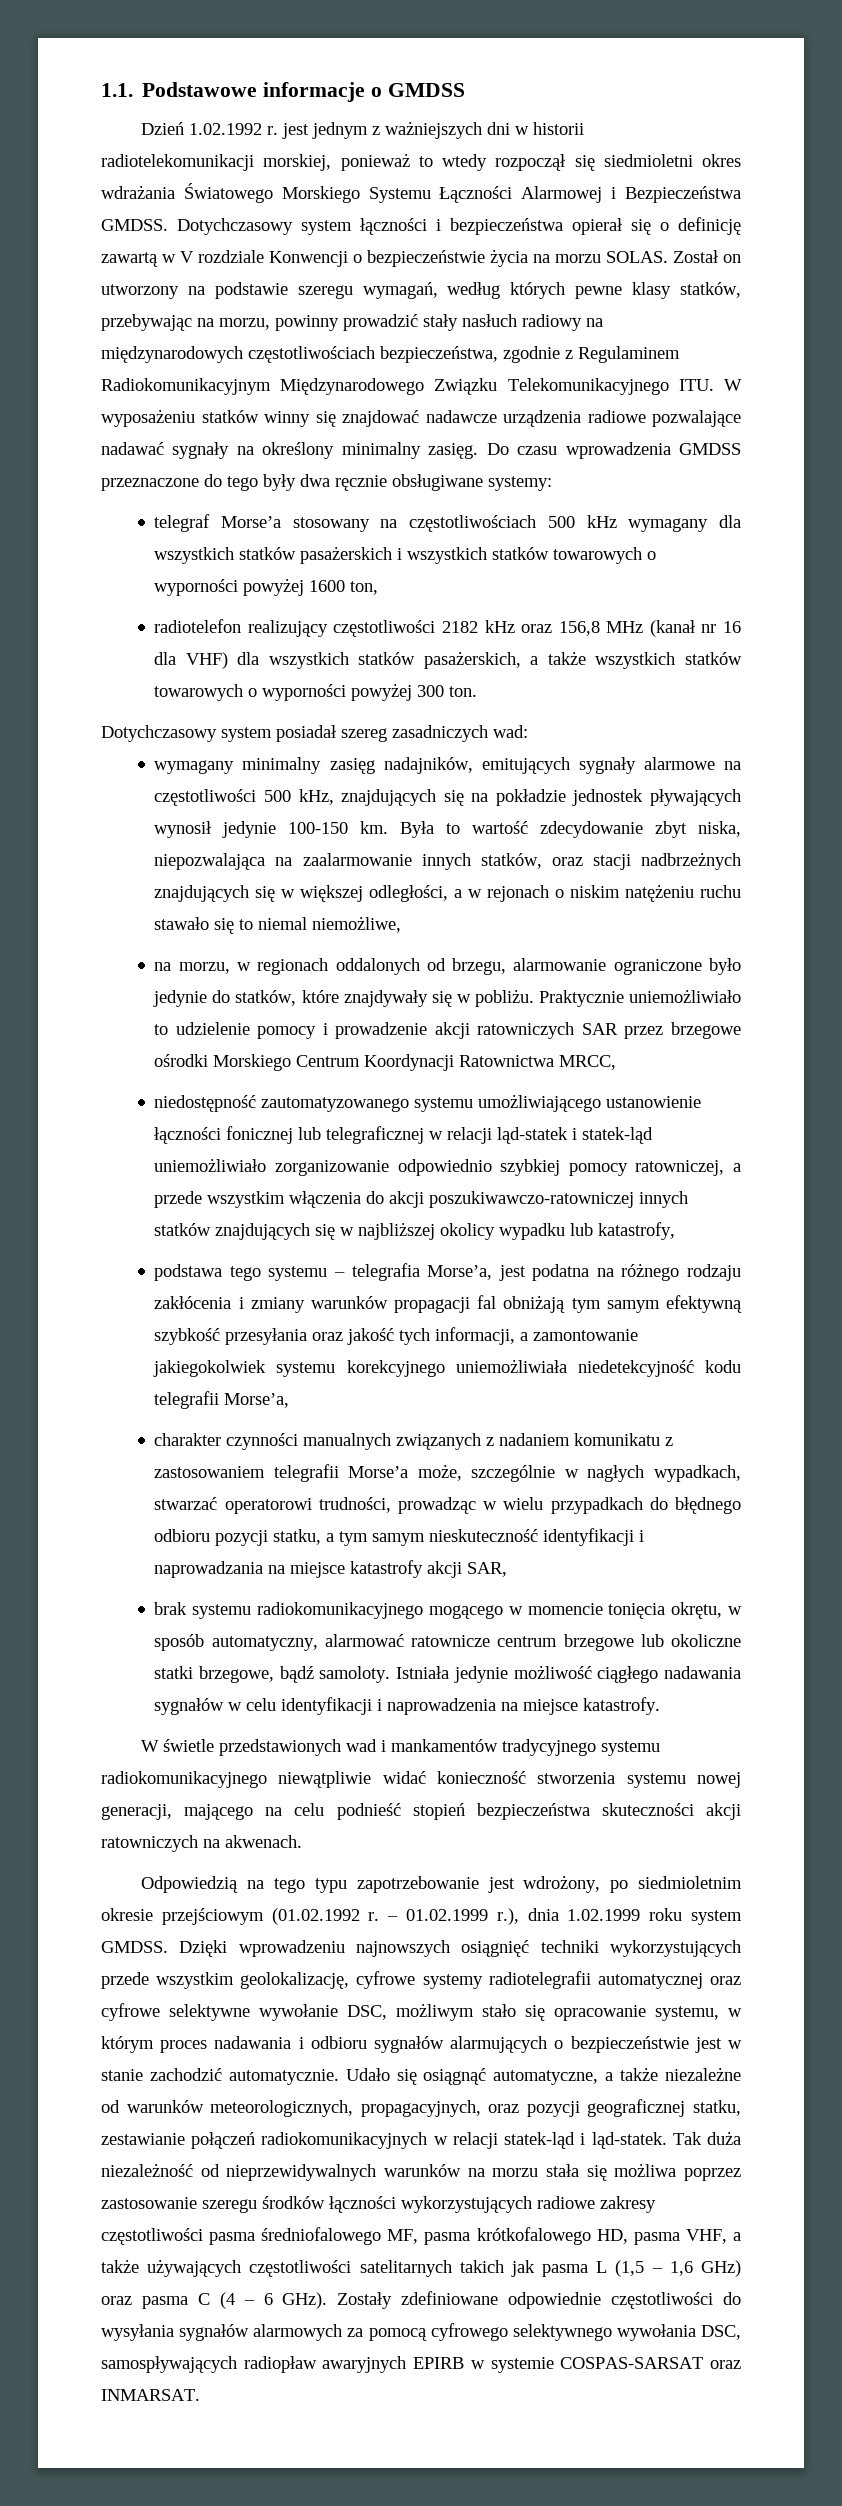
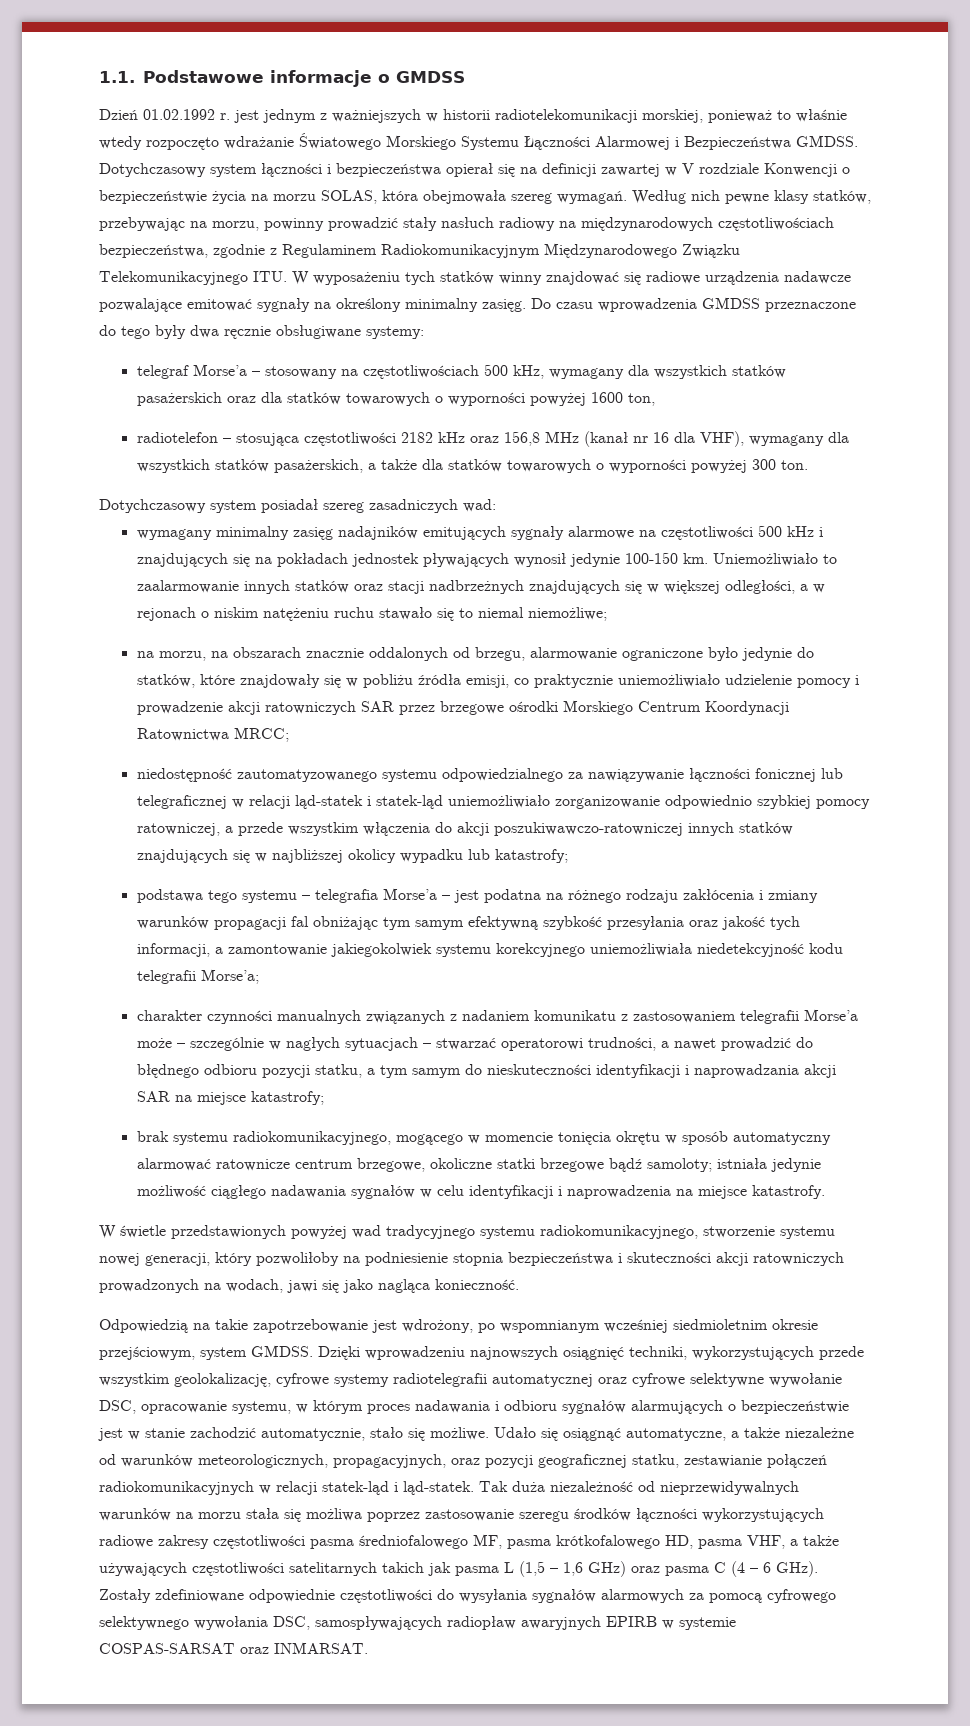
- Dzień 1.02.1992 r. jest jednym z ważniejszych dni w historii radiotelekomunikacji morskiej, ponieważ to wtedy rozpoczął się siedmioletni okres wdrażania Światowego Morskiego Systemu Łączności Alarmowej i Bezpieczeństwa GMDSS.
+ Dzień 01.02.1992 r. jest jednym z ważniejszych w historii radiotelekomunikacji morskiej, ponieważ to właśnie wtedy rozpoczęto wdrażanie Światowego Morskiego Systemu Łączności Alarmowej i Bezpieczeństwa GMDSS.
- Dotychczasowy system łączności i bezpieczeństwa opierał się o definicję zawartą w V rozdziale Konwencji o bezpieczeństwie życia na morzu SOLAS. Został on utworzony na podstawie szeregu wymagań, według których pewne klasy statków, przebywając na morzu, powinny prowadzić stały nasłuch radiowy na międzynarodowych częstotliwościach bezpieczeństwa, zgodnie z Regulaminem Radiokomunikacyjnym Międzynarodowego Związku Telekomunikacyjnego ITU. W wyposażeniu statków winny się znajdować nadawcze urządzenia radiowe pozwalające nadawać sygnały na określony minimalny zasięg.
+ Dotychczasowy system łączności i bezpieczeństwa opierał się na definicji zawartej w V rozdziale Konwencji o bezpieczeństwie życia na morzu SOLAS, która obejmowała szereg wymagań. Według nich pewne klasy statków, przebywając na morzu, powinny prowadzić stały nasłuch radiowy na międzynarodowych częstotliwościach bezpieczeństwa, zgodnie z Regulaminem Radiokomunikacyjnym Międzynarodowego Związku Telekomunikacyjnego ITU. W wyposażeniu tych statków winny znajdować się radiowe urządzenia nadawcze pozwalające emitować sygnały na określony minimalny zasięg.
- telegraf Morse’a stosowany na częstotliwościach 500 kHz wymagany dla wszystkich statków pasażerskich i wszystkich statków towarowych o wyporności powyżej 1600 ton,
+ telegraf Morse’a – stosowany na częstotliwościach 500 kHz, wymagany dla wszystkich statków pasażerskich oraz dla statków towarowych o wyporności powyżej 1600 ton,
- radiotelefon realizujący częstotliwości 2182 kHz oraz 156,8 MHz (kanał nr 16 dla VHF) dla wszystkich statków pasażerskich, a także wszystkich statków towarowych o wyporności powyżej 300 ton.
+ radiotelefon – stosująca częstotliwości 2182 kHz oraz 156,8 MHz (kanał nr 16 dla VHF), wymagany dla wszystkich statków pasażerskich, a także dla statków towarowych o wyporności powyżej 300 ton.
- wymagany minimalny zasięg nadajników, emitujących sygnały alarmowe na częstotliwości 500 kHz, znajdujących się na pokładzie jednostek pływających wynosił jedynie 100-150 km.
+ wymagany minimalny zasięg nadajników emitujących sygnały alarmowe na częstotliwości 500 kHz i znajdujących się na pokładach jednostek pływających wynosił jedynie 100-150 km.
- Była to wartość zdecydowanie zbyt niska, niepozwalająca na zaalarmowanie innych statków, oraz stacji nadbrzeżnych znajdujących się w większej odległości, a w rejonach o niskim natężeniu ruchu stawało się to niemal niemożliwe,
- na morzu, w regionach oddalonych od brzegu, alarmowanie ograniczone było jedynie do statków, które znajdywały się w pobliżu. Praktycznie uniemożliwiało to udzielenie pomocy i prowadzenie akcji ratowniczych SAR przez brzegowe ośrodki Morskiego Centrum Koordynacji Ratownictwa MRCC,
+ Uniemożliwiało to zaalarmowanie innych statków oraz stacji nadbrzeżnych znajdujących się w większej odległości, a w rejonach o niskim natężeniu ruchu stawało się to niemal niemożliwe;
+ na morzu, na obszarach znacznie oddalonych od brzegu, alarmowanie ograniczone było jedynie do statków, które znajdowały się w pobliżu źródła emisji, co praktycznie uniemożliwiało udzielenie pomocy i prowadzenie akcji ratowniczych SAR przez brzegowe ośrodki Morskiego Centrum Koordynacji Ratownictwa MRCC;
- niedostępność zautomatyzowanego systemu umożliwiającego ustanowienie łączności fonicznej lub telegraficznej w relacji ląd-statek i statek-ląd uniemożliwiało zorganizowanie odpowiednio szybkiej pomocy ratowniczej, a przede wszystkim włączenia do akcji poszukiwawczo-ratowniczej innych statków znajdujących się w najbliższej okolicy wypadku lub katastrofy,
+ niedostępność zautomatyzowanego systemu odpowiedzialnego za nawiązywanie łączności fonicznej lub telegraficznej w relacji ląd-statek i statek-ląd uniemożliwiało zorganizowanie odpowiednio szybkiej pomocy ratowniczej, a przede wszystkim włączenia do akcji poszukiwawczo-ratowniczej innych statków znajdujących się w najbliższej okolicy wypadku lub katastrofy;
- podstawa tego systemu – telegrafia Morse’a, jest podatna na różnego rodzaju zakłócenia i zmiany warunków propagacji fal obniżają tym samym efektywną szybkość przesyłania oraz jakość tych informacji, a zamontowanie jakiegokolwiek systemu korekcyjnego uniemożliwiała niedetekcyjność kodu telegrafii Morse’a,
+ podstawa tego systemu – telegrafia Morse’a – jest podatna na różnego rodzaju zakłócenia i zmiany warunków propagacji fal obniżając tym samym efektywną szybkość przesyłania oraz jakość tych informacji, a zamontowanie jakiegokolwiek systemu korekcyjnego uniemożliwiała niedetekcyjność kodu telegrafii Morse’a;
- charakter czynności manualnych związanych z nadaniem komunikatu z zastosowaniem telegrafii Morse’a może, szczególnie w nagłych wypadkach, stwarzać operatorowi trudności, prowadząc w wielu przypadkach do błędnego odbioru pozycji statku, a tym samym nieskuteczność identyfikacji i naprowadzania na miejsce katastrofy akcji SAR,
+ charakter czynności manualnych związanych z nadaniem komunikatu z zastosowaniem telegrafii Morse’a może – szczególnie w nagłych sytuacjach – stwarzać operatorowi trudności, a nawet prowadzić do błędnego odbioru pozycji statku, a tym samym do nieskuteczności identyfikacji i naprowadzania akcji SAR na miejsce katastrofy;
- brak systemu radiokomunikacyjnego mogącego w momencie tonięcia okrętu, w sposób automatyczny, alarmować ratownicze centrum brzegowe lub okoliczne statki brzegowe, bądź samoloty. Istniała jedynie możliwość ciągłego nadawania sygnałów w celu identyfikacji i naprowadzenia na miejsce katastrofy.
+ brak systemu radiokomunikacyjnego, mogącego w momencie tonięcia okrętu w sposób automatyczny alarmować ratownicze centrum brzegowe, okoliczne statki brzegowe bądź samoloty; istniała jedynie możliwość ciągłego nadawania sygnałów w celu identyfikacji i naprowadzenia na miejsce katastrofy.
- W świetle przedstawionych wad i mankamentów tradycyjnego systemu radiokomunikacyjnego niewątpliwie widać konieczność stworzenia systemu nowej generacji, mającego na celu podnieść stopień bezpieczeństwa skuteczności akcji ratowniczych na akwenach.
+ W świetle przedstawionych powyżej wad tradycyjnego systemu radiokomunikacyjnego, stworzenie systemu nowej generacji, który pozwoliłoby na podniesienie stopnia bezpieczeństwa i skuteczności akcji ratowniczych prowadzonych na wodach, jawi się jako nagląca konieczność.
- Odpowiedzią na tego typu zapotrzebowanie jest wdrożony, po siedmioletnim okresie przejściowym (01.02.1992 r. – 01.02.1999 r.), dnia 1.02.1999 roku system GMDSS.
+ Odpowiedzią na takie zapotrzebowanie jest wdrożony, po wspomnianym wcześniej siedmioletnim okresie przejściowym, system GMDSS.
- Dzięki wprowadzeniu najnowszych osiągnięć techniki wykorzystujących przede wszystkim geolokalizację, cyfrowe systemy radiotelegrafii automatycznej oraz cyfrowe selektywne wywołanie DSC, możliwym stało się opracowanie systemu, w którym proces nadawania i odbioru sygnałów alarmujących o bezpieczeństwie jest w stanie zachodzić automatycznie.
+ Dzięki wprowadzeniu najnowszych osiągnięć techniki, wykorzystujących przede wszystkim geolokalizację, cyfrowe systemy radiotelegrafii automatycznej oraz cyfrowe selektywne wywołanie DSC, opracowanie systemu, w którym proces nadawania i odbioru sygnałów alarmujących o bezpieczeństwie jest w stanie zachodzić automatycznie, stało się możliwe.

